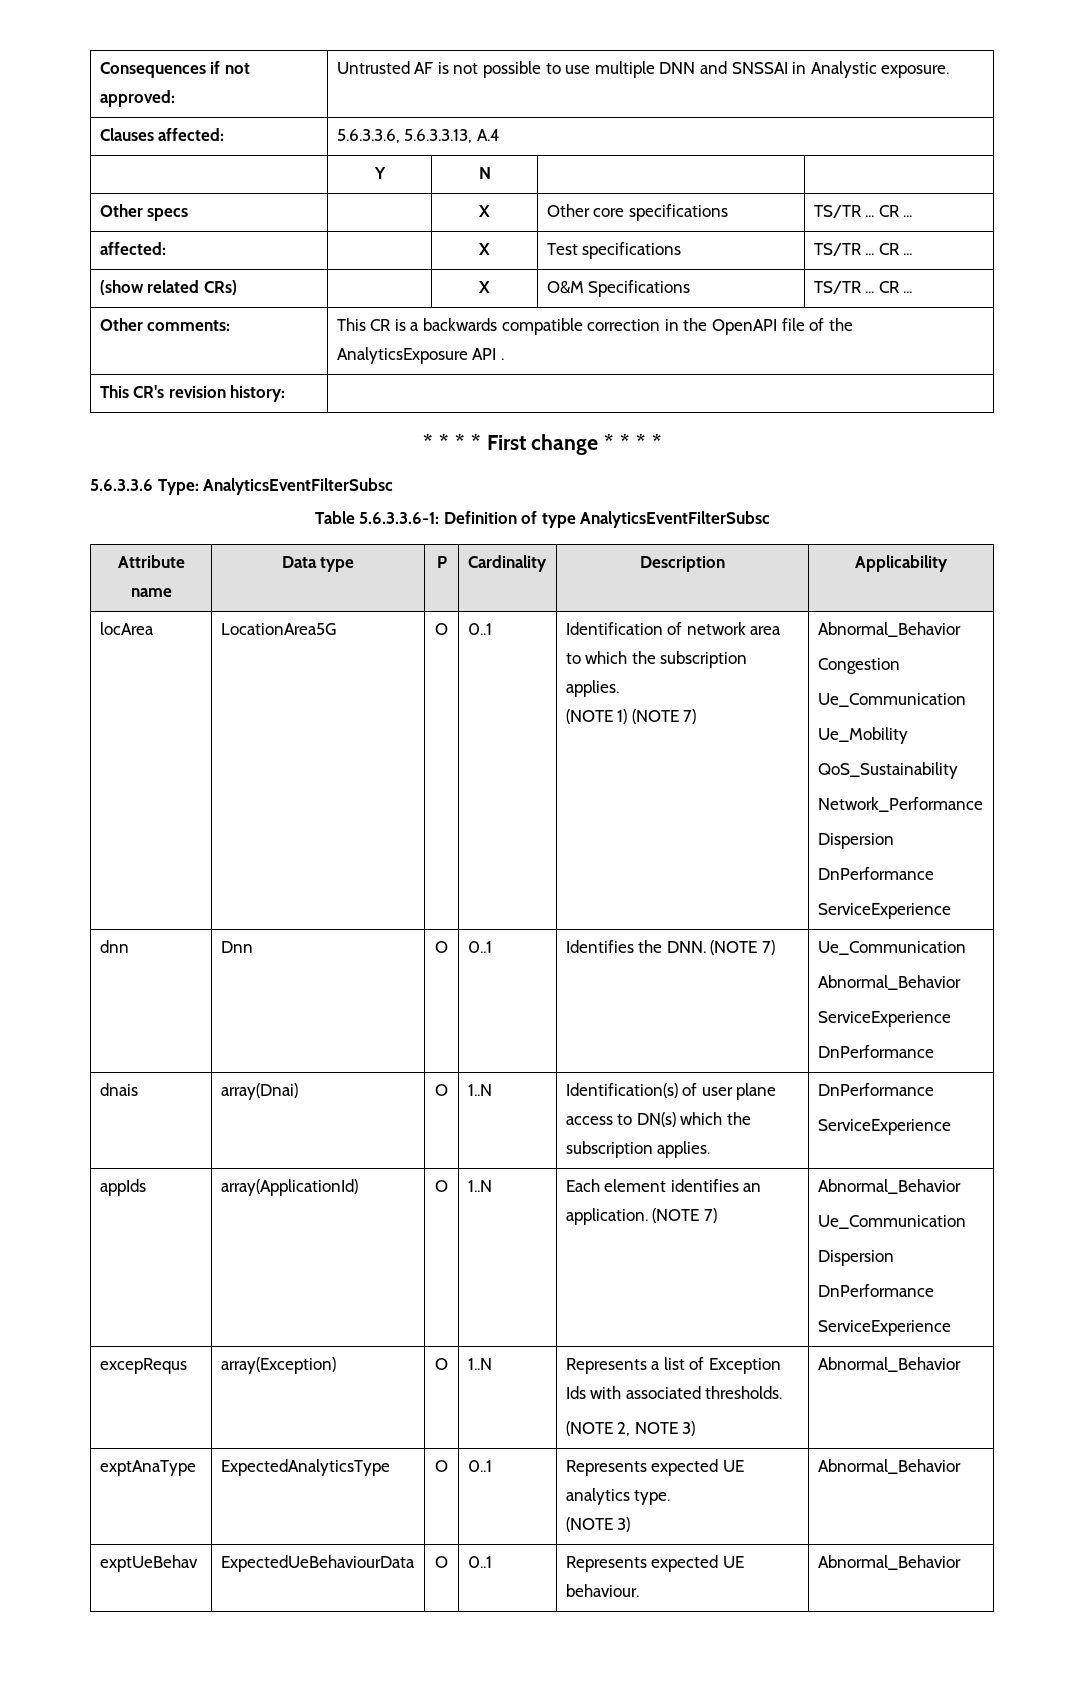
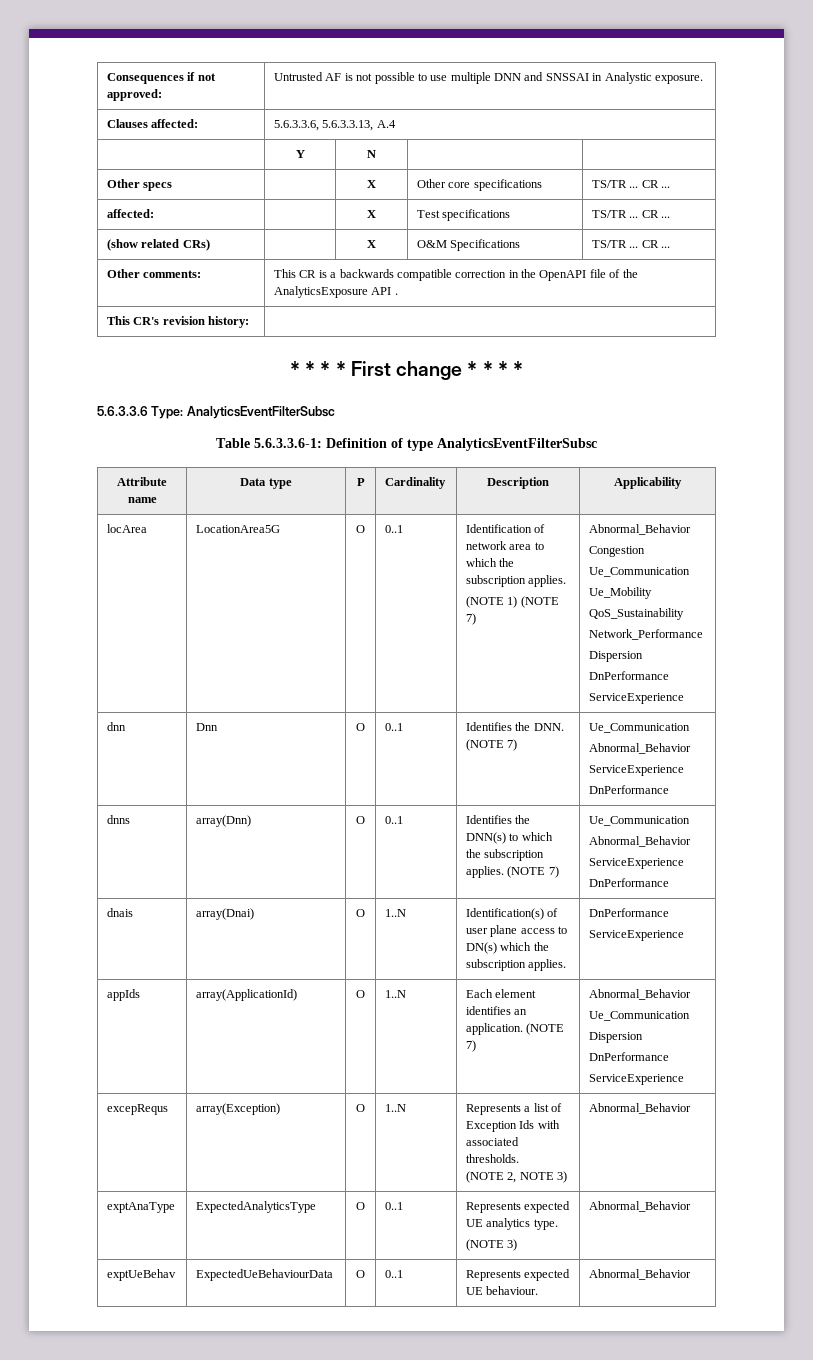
+ dnns | array(Dnn) | O | 0..1 | Identifies the DNN(s) to which the subscription applies. (NOTE 7) | Ue_Communication
+ Abnormal_Behavior
+ ServiceExperience
+ DnPerformance

